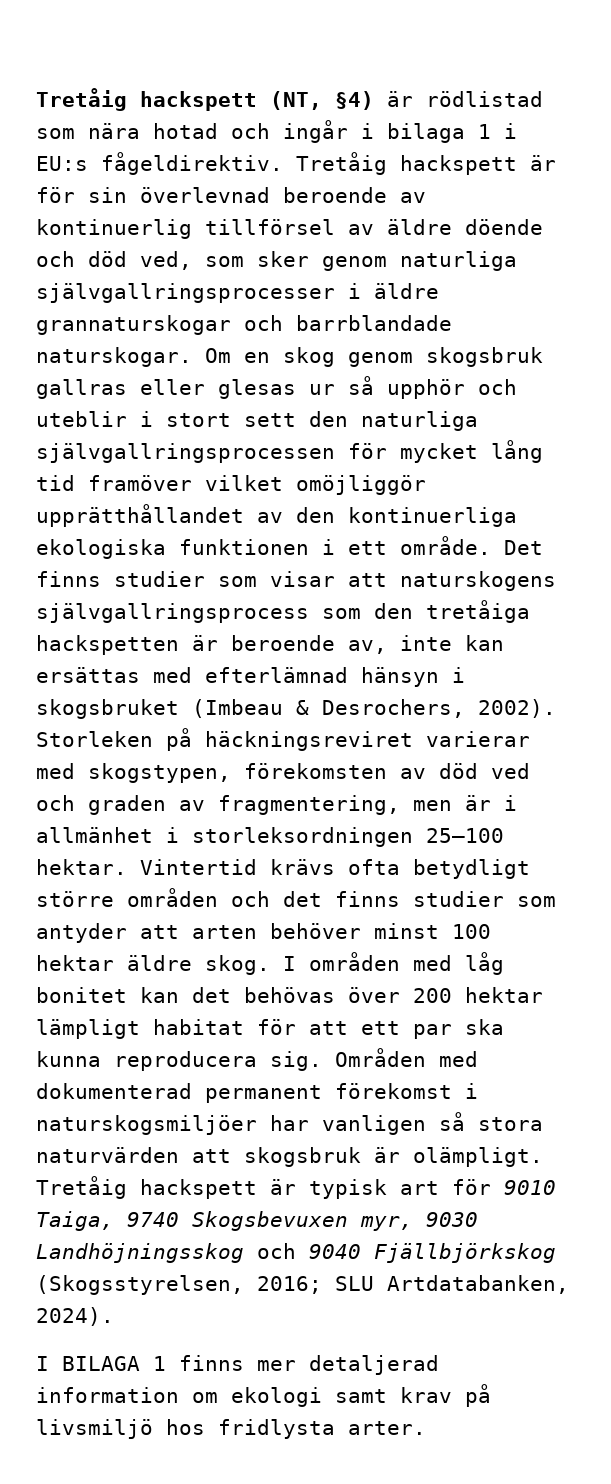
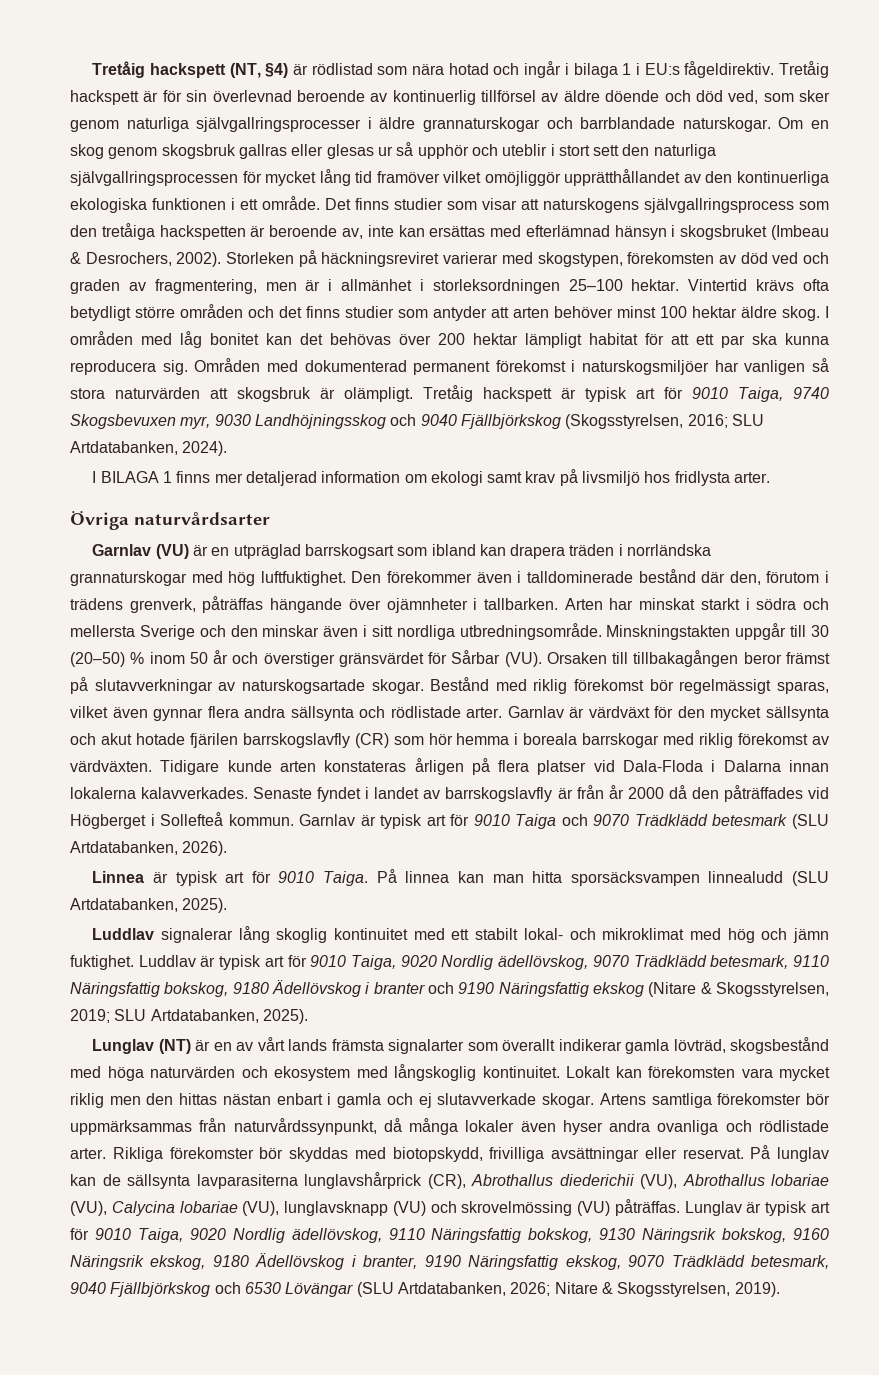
+ Övriga naturvårdsarter
+ Garnlav (VU) är en utpräglad barrskogsart som ibland kan drapera träden i norrländska grannaturskogar med hög luftfuktighet. Den förekommer även i talldominerade bestånd där den, förutom i trädens grenverk, påträffas hängande över ojämnheter i tallbarken. Arten har minskat starkt i södra och mellersta Sverige och den minskar även i sitt nordliga utbredningsområde. Minskningstakten uppgår till 30 (20–50) % inom 50 år och överstiger gränsvärdet för Sårbar (VU). Orsaken till tillbakagången beror främst på slutavverkningar av naturskogsartade skogar. Bestånd med riklig förekomst bör regelmässigt sparas, vilket även gynnar flera andra sällsynta och rödlistade arter. Garnlav är värdväxt för den mycket sällsynta och akut hotade fjärilen barrskogslavfly (CR) som hör hemma i boreala barrskogar med riklig förekomst av värdväxten. Tidigare kunde arten konstateras årligen på flera platser vid Dala-Floda i Dalarna innan lokalerna kalavverkades. Senaste fyndet i landet av barrskogslavfly är från år 2000 då den påträffades vid Högberget i Sollefteå kommun. Garnlav är typisk art för 9010 Taiga och 9070 Trädklädd betesmark (SLU Artdatabanken, 2026).
+ Linnea är typisk art för 9010 Taiga. På linnea kan man hitta sporsäcksvampen linnealudd (SLU Artdatabanken, 2025).
+ Luddlav signalerar lång skoglig kontinuitet med ett stabilt lokal- och mikroklimat med hög och jämn fuktighet. Luddlav är typisk art för 9010 Taiga, 9020 Nordlig ädellövskog, 9070 Trädklädd betesmark, 9110 Näringsfattig bokskog, 9180 Ädellövskog i branter och 9190 Näringsfattig ekskog (Nitare & Skogsstyrelsen, 2019; SLU Artdatabanken, 2025).
+ Lunglav (NT) är en av vårt lands främsta signalarter som överallt indikerar gamla lövträd, skogsbestånd med höga naturvärden och ekosystem med långskoglig kontinuitet. Lokalt kan förekomsten vara mycket riklig men den hittas nästan enbart i gamla och ej slutavverkade skogar. Artens samtliga förekomster bör uppmärksammas från naturvårdssynpunkt, då många lokaler även hyser andra ovanliga och rödlistade arter. Rikliga förekomster bör skyddas med biotopskydd, frivilliga avsättningar eller reservat. På lunglav kan de sällsynta lavparasiterna lunglavshårprick (CR), Abrothallus diederichii (VU), Abrothallus lobariae (VU), Calycina lobariae (VU), lunglavsknapp (VU) och skrovelmössing (VU) påträffas. Lunglav är typisk art för 9010 Taiga, 9020 Nordlig ädellövskog, 9110 Näringsfattig bokskog, 9130 Näringsrik bokskog, 9160 Näringsrik ekskog, 9180 Ädellövskog i branter, 9190 Näringsfattig ekskog, 9070 Trädklädd betesmark, 9040 Fjällbjörkskog och 6530 Lövängar (SLU Artdatabanken, 2026; Nitare & Skogsstyrelsen, 2019).

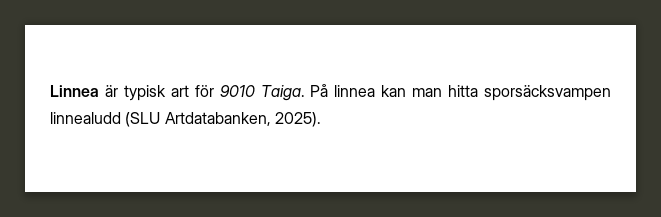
- Tretåig hackspett (NT, §4) är rödlistad som nära hotad och ingår i bilaga 1 i EU:s fågeldirektiv. Tretåig hackspett är för sin överlevnad beroende av kontinuerlig tillförsel av äldre döende och död ved, som sker genom naturliga självgallringsprocesser i äldre grannaturskogar och barrblandade naturskogar. Om en skog genom skogsbruk gallras eller glesas ur så upphör och uteblir i stort sett den naturliga självgallringsprocessen för mycket lång tid framöver vilket omöjliggör upprätthållandet av den kontinuerliga ekologiska funktionen i ett område. Det finns studier som visar att naturskogens självgallringsprocess som den tretåiga hackspetten är beroende av, inte kan ersättas med efterlämnad hänsyn i skogsbruket (Imbeau & Desrochers, 2002). Storleken på häckningsreviret varierar med skogstypen, förekomsten av död ved och graden av fragmentering, men är i allmänhet i storleksordningen 25–100 hektar. Vintertid krävs ofta betydligt större områden och det finns studier som antyder att arten behöver minst 100 hektar äldre skog. I områden med låg bonitet kan det behövas över 200 hektar lämpligt habitat för att ett par ska kunna reproducera sig. Områden med dokumenterad permanent förekomst i naturskogsmiljöer har vanligen så stora naturvärden att skogsbruk är olämpligt. Tretåig hackspett är typisk art för 9010 Taiga, 9740 Skogsbevuxen myr, 9030 Landhöjningsskog och 9040 Fjällbjörkskog (Skogsstyrelsen, 2016; SLU Artdatabanken, 2024).
- I BILAGA 1 finns mer detaljerad information om ekologi samt krav på livsmiljö hos fridlysta arter.
- Övriga naturvårdsarter
- Garnlav (VU) är en utpräglad barrskogsart som ibland kan drapera träden i norrländska grannaturskogar med hög luftfuktighet. Den förekommer även i talldominerade bestånd där den, förutom i trädens grenverk, påträffas hängande över ojämnheter i tallbarken. Arten har minskat starkt i södra och mellersta Sverige och den minskar även i sitt nordliga utbredningsområde. Minskningstakten uppgår till 30 (20–50) % inom 50 år och överstiger gränsvärdet för Sårbar (VU). Orsaken till tillbakagången beror främst på slutavverkningar av naturskogsartade skogar. Bestånd med riklig förekomst bör regelmässigt sparas, vilket även gynnar flera andra sällsynta och rödlistade arter. Garnlav är värdväxt för den mycket sällsynta och akut hotade fjärilen barrskogslavfly (CR) som hör hemma i boreala barrskogar med riklig förekomst av värdväxten. Tidigare kunde arten konstateras årligen på flera platser vid Dala-Floda i Dalarna innan lokalerna kalavverkades. Senaste fyndet i landet av barrskogslavfly är från år 2000 då den påträffades vid Högberget i Sollefteå kommun. Garnlav är typisk art för 9010 Taiga och 9070 Trädklädd betesmark (SLU Artdatabanken, 2026).
- Luddlav signalerar lång skoglig kontinuitet med ett stabilt lokal- och mikroklimat med hög och jämn fuktighet. Luddlav är typisk art för 9010 Taiga, 9020 Nordlig ädellövskog, 9070 Trädklädd betesmark, 9110 Näringsfattig bokskog, 9180 Ädellövskog i branter och 9190 Näringsfattig ekskog (Nitare & Skogsstyrelsen, 2019; SLU Artdatabanken, 2025).
- Lunglav (NT) är en av vårt lands främsta signalarter som överallt indikerar gamla lövträd, skogsbestånd med höga naturvärden och ekosystem med långskoglig kontinuitet. Lokalt kan förekomsten vara mycket riklig men den hittas nästan enbart i gamla och ej slutavverkade skogar. Artens samtliga förekomster bör uppmärksammas från naturvårdssynpunkt, då många lokaler även hyser andra ovanliga och rödlistade arter. Rikliga förekomster bör skyddas med biotopskydd, frivilliga avsättningar eller reservat. På lunglav kan de sällsynta lavparasiterna lunglavshårprick (CR), Abrothallus diederichii (VU), Abrothallus lobariae (VU), Calycina lobariae (VU), lunglavsknapp (VU) och skrovelmössing (VU) påträffas. Lunglav är typisk art för 9010 Taiga, 9020 Nordlig ädellövskog, 9110 Näringsfattig bokskog, 9130 Näringsrik bokskog, 9160 Näringsrik ekskog, 9180 Ädellövskog i branter, 9190 Näringsfattig ekskog, 9070 Trädklädd betesmark, 9040 Fjällbjörkskog och 6530 Lövängar (SLU Artdatabanken, 2026; Nitare & Skogsstyrelsen, 2019).

